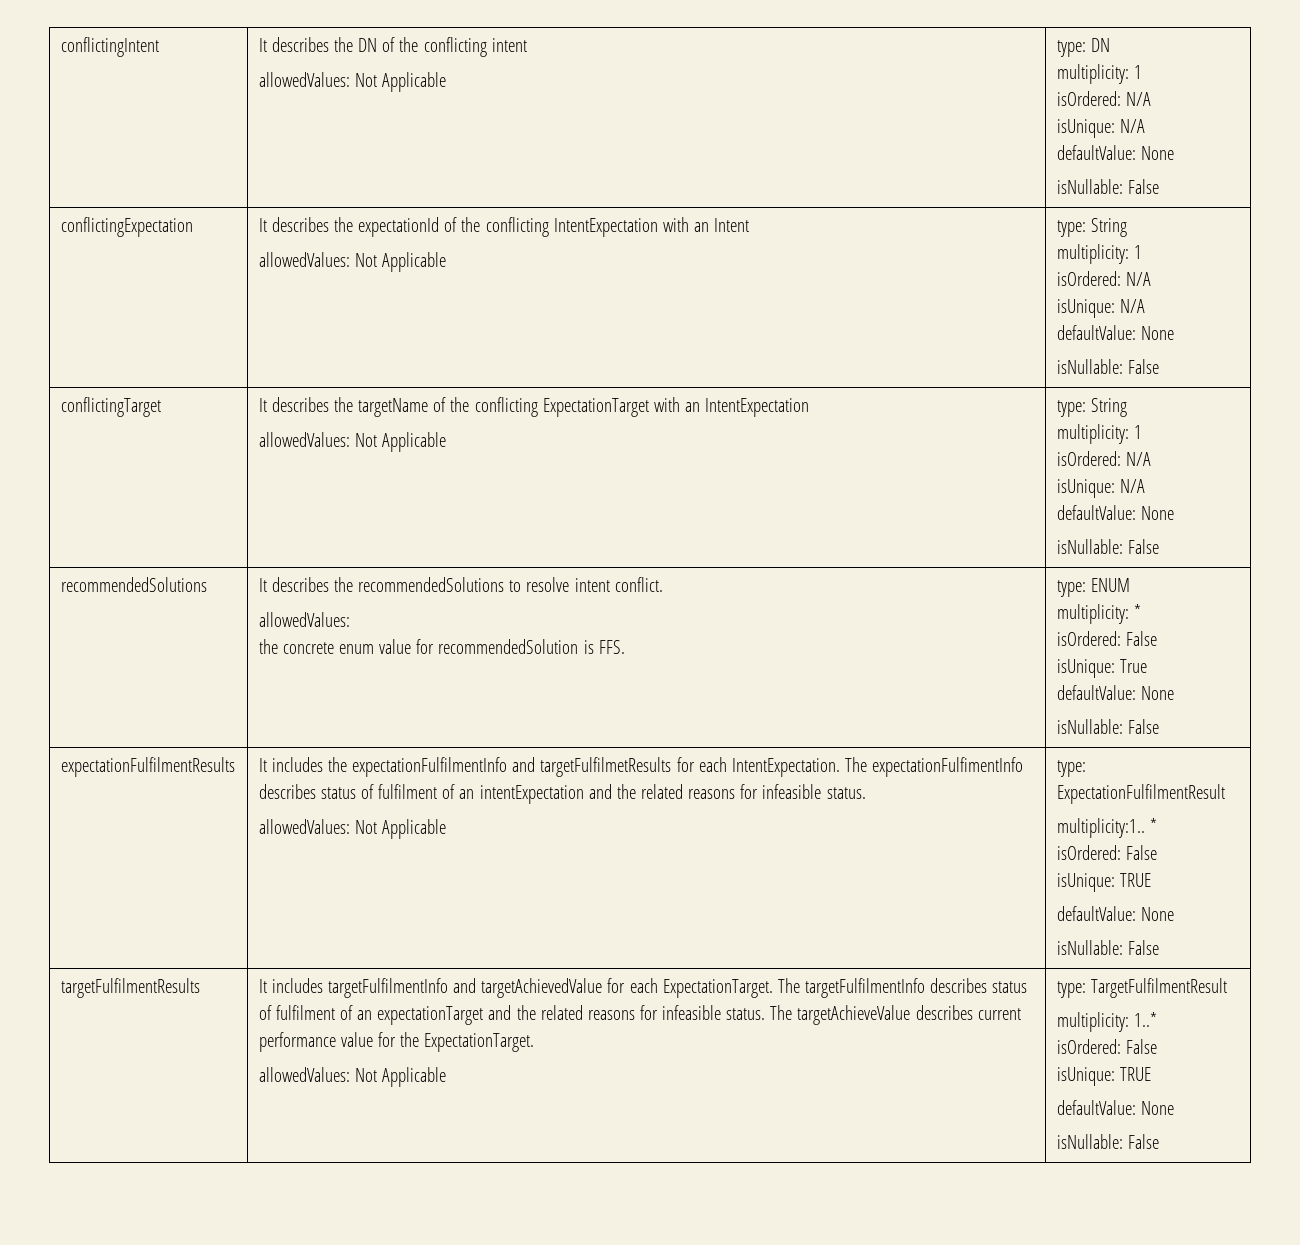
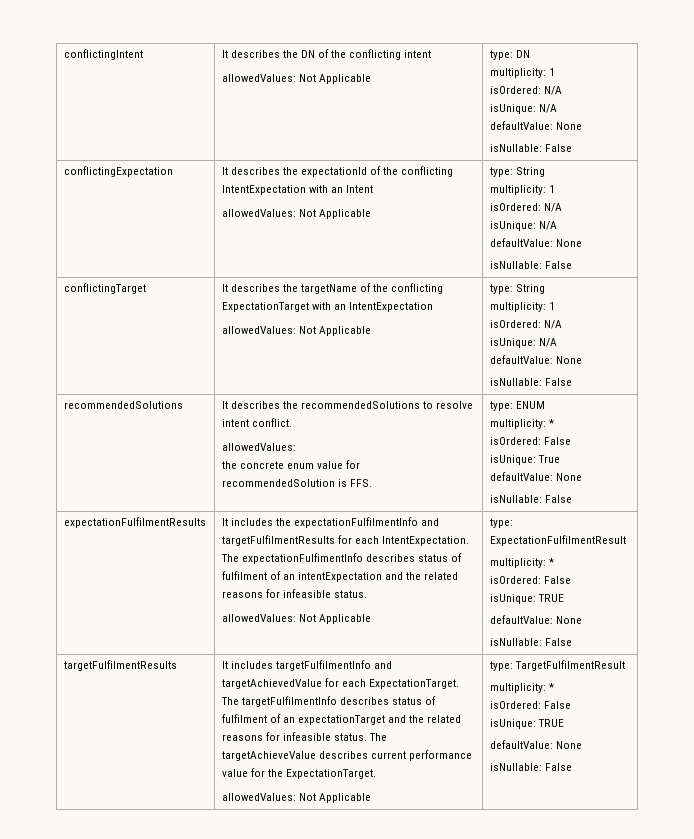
- It includes the expectationFulfilmentInfo and targetFulfilmetResults for each IntentExpectation.
+ It includes the expectationFulfilmentInfo and targetFulfilmentResults for each IntentExpectation.
  type: ExpectationFulfilmentResult
- multiplicity:1.. *
+ multiplicity: *
  type: TargetFulfilmentResult
- multiplicity: 1..*
+ multiplicity: *

